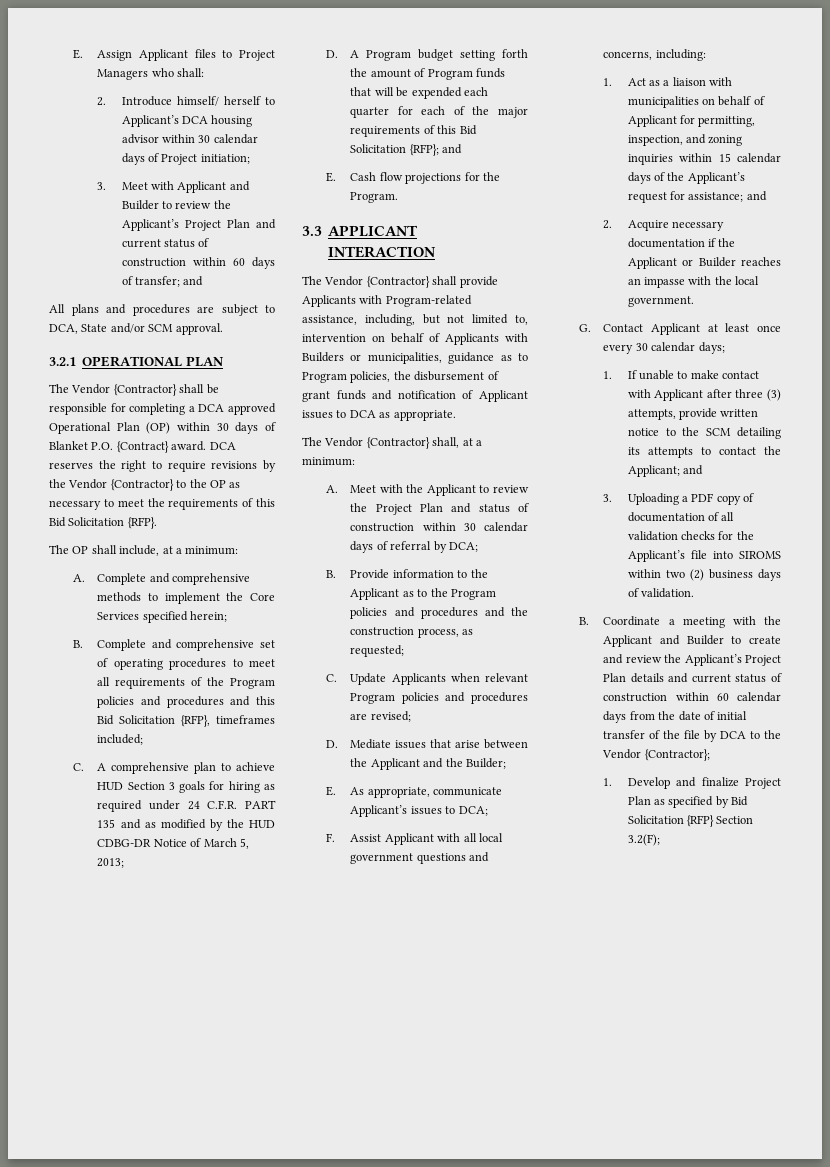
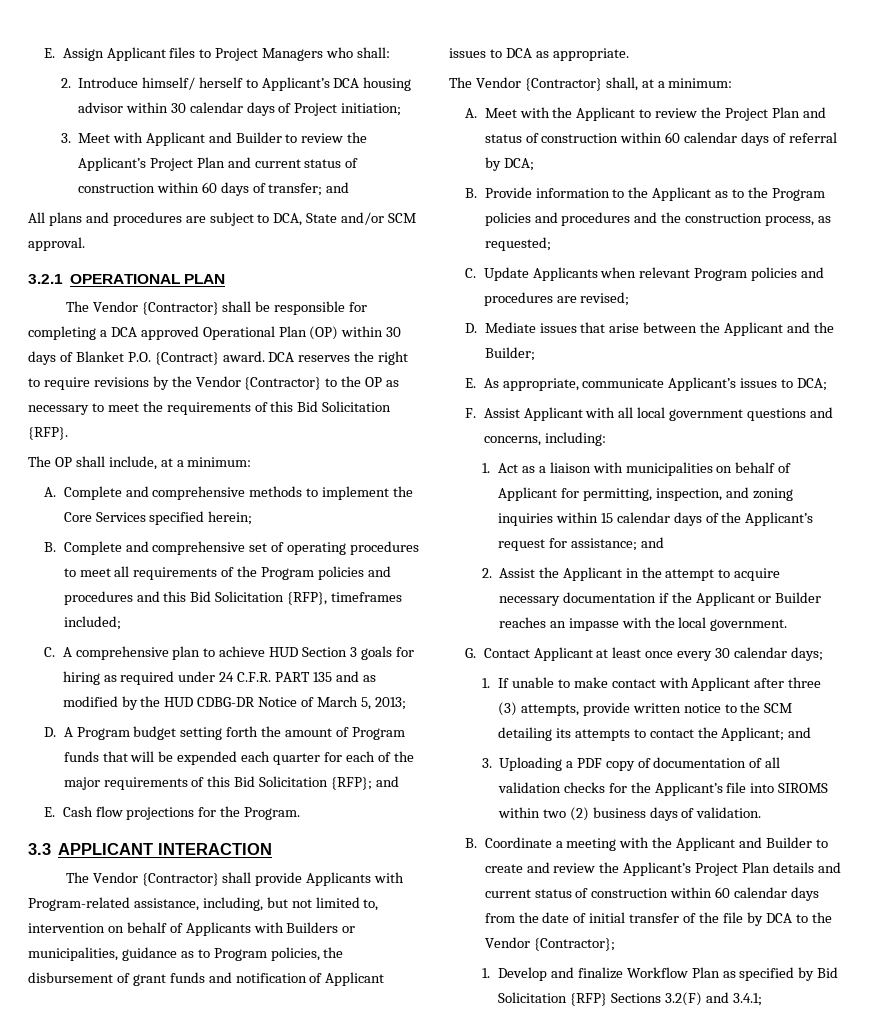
- A. Meet with the Applicant to review the Project Plan and status of construction within 30 calendar days of referral by DCA;
+ A. Meet with the Applicant to review the Project Plan and status of construction within 60 calendar days of referral by DCA;
- 2. Acquire necessary documentation if the Applicant or Builder reaches an impasse with the local government.
+ 2. Assist the Applicant in the attempt to acquire necessary documentation if the Applicant or Builder reaches an impasse with the local government.
- 1. Develop and finalize Project Plan as specified by Bid Solicitation {RFP} Section 3.2(F);
+ 1. Develop and finalize Workflow Plan as specified by Bid Solicitation {RFP} Sections 3.2(F) and 3.4.1;

